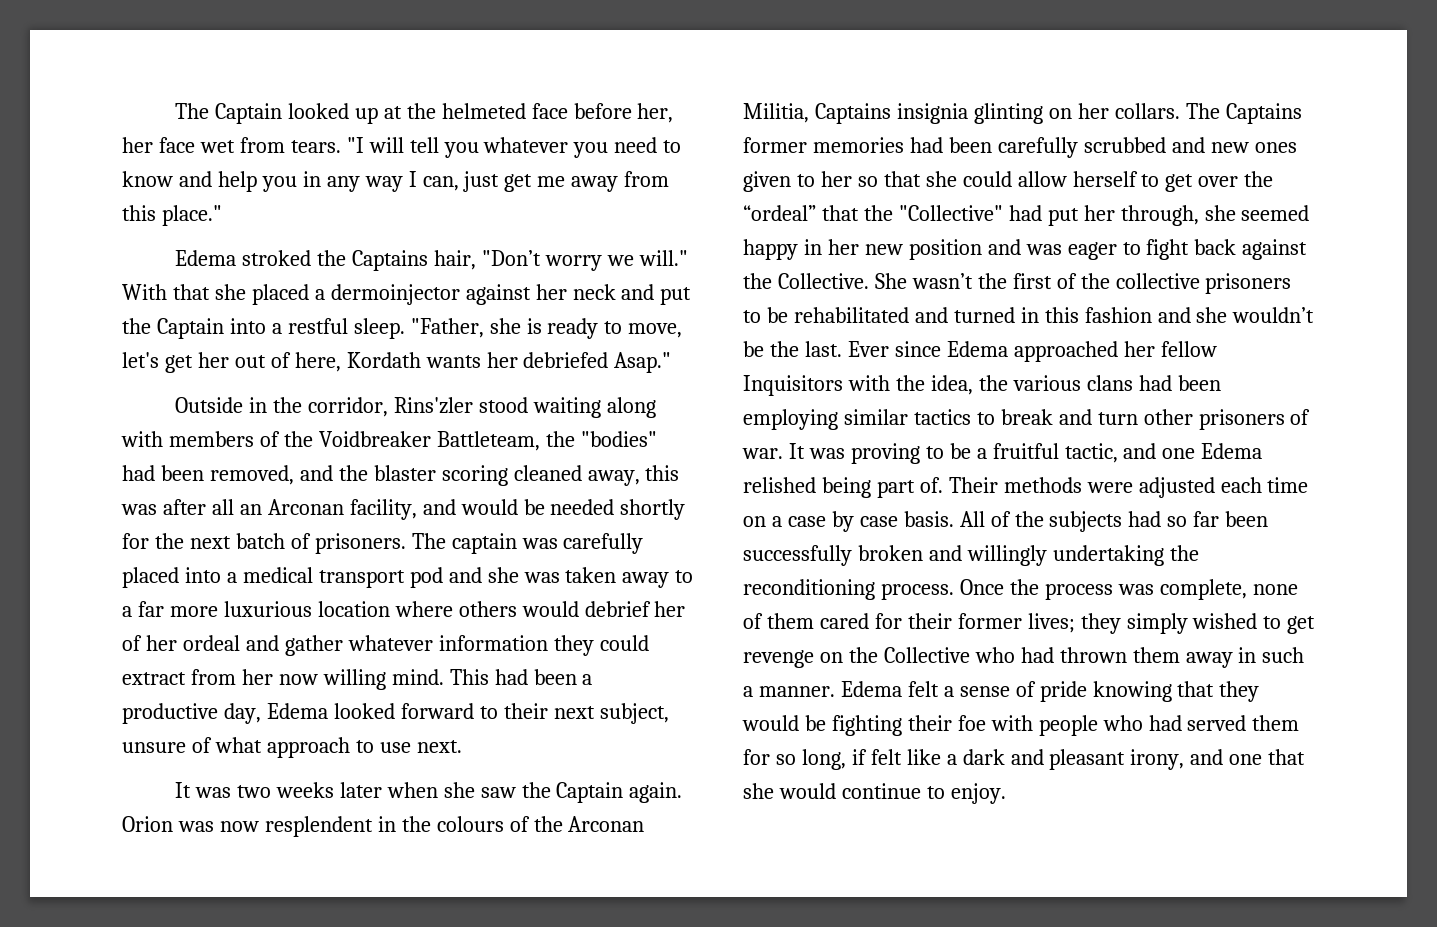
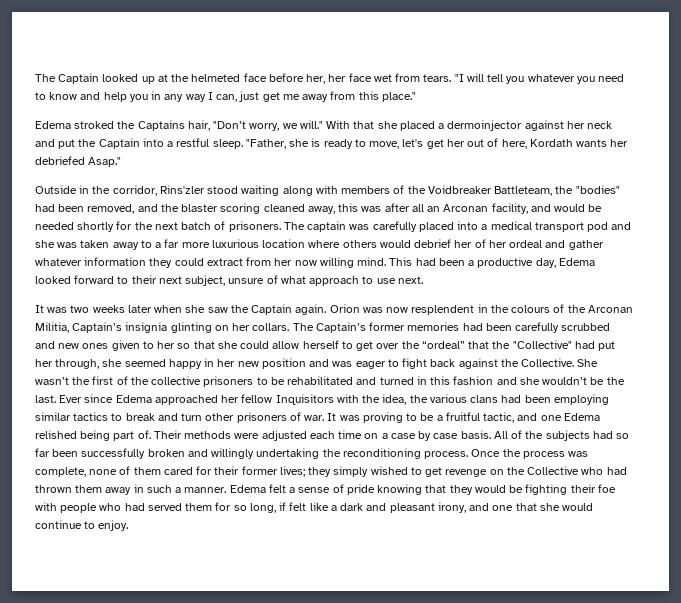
- Edema stroked the Captains hair, "Don’t worry we will."
+ Edema stroked the Captains hair, "Don’t worry, we will."
- Orion was now resplendent in the colours of the Arconan Militia, Captains insignia glinting on her collars.
+ Orion was now resplendent in the colours of the Arconan Militia, Captain’s insignia glinting on her collars.
- The Captains former memories had been carefully scrubbed and new ones given to her so that she could allow herself to get over the “ordeal” that the "Collective" had put her through, she seemed happy in her new position and was eager to fight back against the Collective.
+ The Captain’s former memories had been carefully scrubbed and new ones given to her so that she could allow herself to get over the “ordeal” that the "Collective" had put her through, she seemed happy in her new position and was eager to fight back against the Collective.

